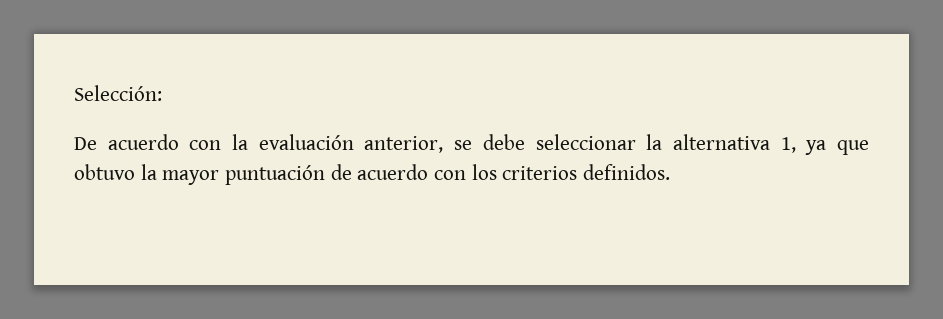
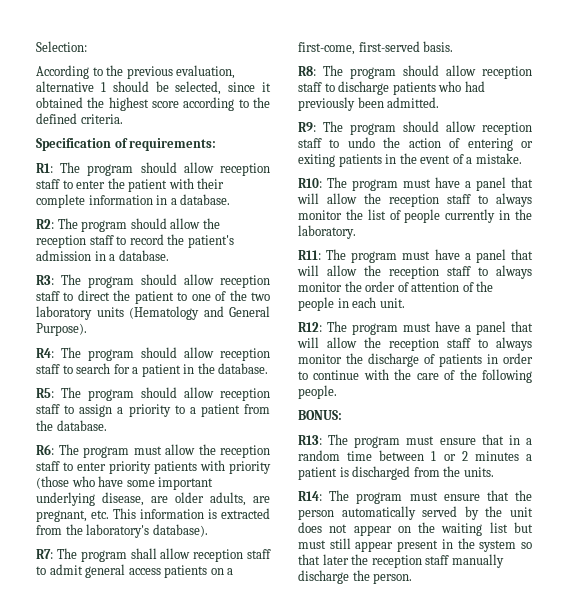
- Selección:
- De acuerdo con la evaluación anterior, se debe seleccionar la alternativa 1, ya que obtuvo la mayor puntuación de acuerdo con los criterios definidos.
+ Selection:
+ According to the previous evaluation, alternative 1 should be selected, since it obtained the highest score according to the defined criteria.
+ Specification of requirements:
+ R1: The program should allow reception staff to enter the patient with their complete information in a database.
+ R2: The program should allow the reception staff to record the patient's admission in a database.
+ R3: The program should allow reception staff to direct the patient to one of the two laboratory units (Hematology and General Purpose).
+ R4: The program should allow reception staff to search for a patient in the database.
+ R5: The program should allow reception staff to assign a priority to a patient from the database.
+ R6: The program must allow the reception staff to enter priority patients with priority (those who have some important underlying disease, are older adults, are pregnant, etc. This information is extracted from the laboratory's database).
+ R7: The program shall allow reception staff to admit general access patients on a first-come, first-served basis.
+ R8: The program should allow reception staff to discharge patients who had previously been admitted.
+ R9: The program should allow reception staff to undo the action of entering or exiting patients in the event of a mistake.
+ R10: The program must have a panel that will allow the reception staff to always monitor the list of people currently in the laboratory.
+ R11: The program must have a panel that will allow the reception staff to always monitor the order of attention of the people in each unit.
+ R12: The program must have a panel that will allow the reception staff to always monitor the discharge of patients in order to continue with the care of the following people.
+ BONUS:
+ R13: The program must ensure that in a random time between 1 or 2 minutes a patient is discharged from the units.
+ R14: The program must ensure that the person automatically served by the unit does not appear on the waiting list but must still appear present in the system so that later the reception staff manually discharge the person.

